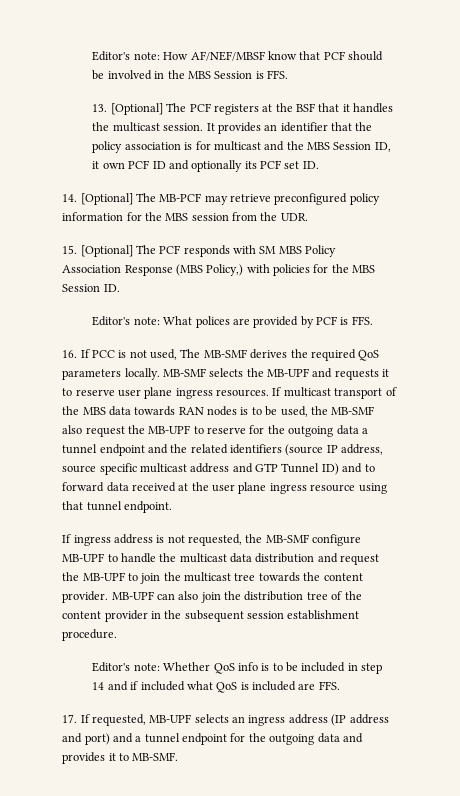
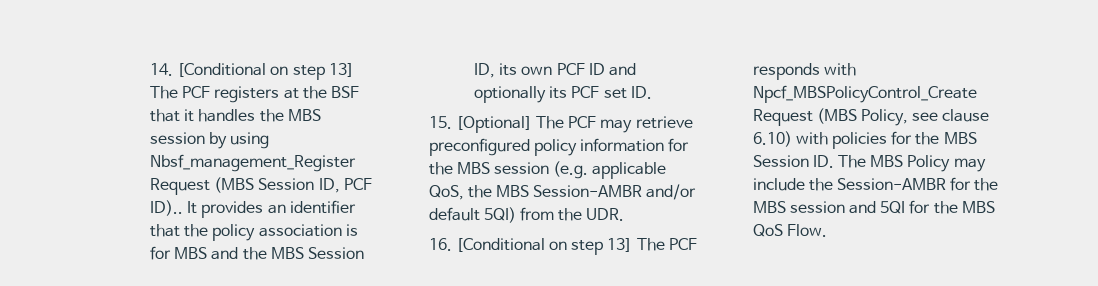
- Editor's note: How AF/NEF/MBSF know that PCF should be involved in the MBS Session is FFS.
- 13. [Optional] The PCF registers at the BSF that it handles the multicast session.
+ 14. [Conditional on step 13] The PCF registers at the BSF that it handles the MBS session by using Nbsf_management_Register Request (MBS Session ID, PCF ID)..
- It provides an identifier that the policy association is for multicast and the MBS Session ID, it own PCF ID and optionally its PCF set ID.
+ It provides an identifier that the policy association is for MBS and the MBS Session ID, its own PCF ID and optionally its PCF set ID.
- 14. [Optional] The MB-PCF may retrieve preconfigured policy information for the MBS session from the UDR.
- 15. [Optional] The PCF responds with SM MBS Policy Association Response (MBS Policy,) with policies for the MBS Session ID.
- Editor's note: What polices are provided by PCF is FFS.
- 16. If PCC is not used, The MB-SMF derives the required QoS parameters locally. MB-SMF selects the MB-UPF and requests it to reserve user plane ingress resources. If multicast transport of the MBS data towards RAN nodes is to be used, the MB-SMF also request the MB-UPF to reserve for the outgoing data a tunnel endpoint and the related identifiers (source IP address, source specific multicast address and GTP Tunnel ID) and to forward data received at the user plane ingress resource using that tunnel endpoint.
- If ingress address is not requested, the MB-SMF configure MB-UPF to handle the multicast data distribution and request the MB-UPF to join the multicast tree towards the content provider. MB-UPF can also join the distribution tree of the content provider in the subsequent session establishment procedure.
- Editor's note: Whether QoS info is to be included in step 14 and if included what QoS is included are FFS.
- 17. If requested, MB-UPF selects an ingress address (IP address and port) and a tunnel endpoint for the outgoing data and provides it to MB-SMF.
+ 15. [Optional] The PCF may retrieve preconfigured policy information for the MBS session (e.g. applicable QoS, the MBS Session-AMBR and/or default 5QI) from the UDR.
+ 16. [Conditional on step 13] The PCF responds with Npcf_MBSPolicyControl_Create Request (MBS Policy, see clause 6.10) with policies for the MBS Session ID. The MBS Policy may include the Session-AMBR for the MBS session and 5QI for the MBS QoS Flow.

